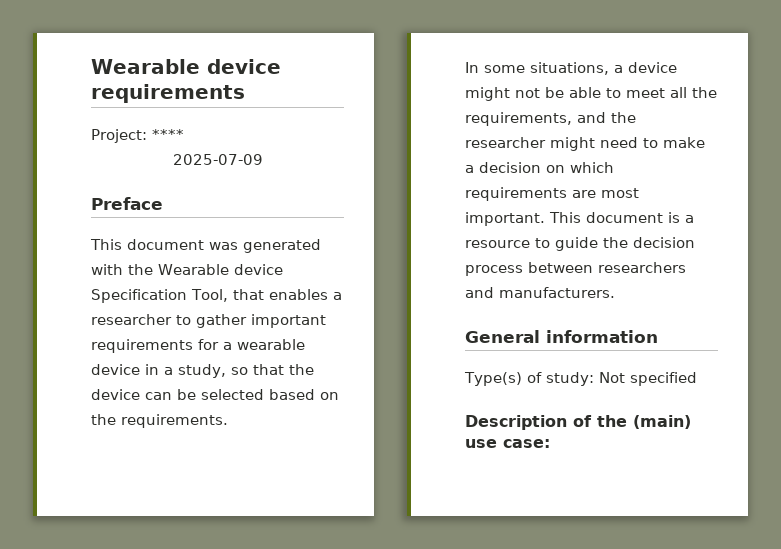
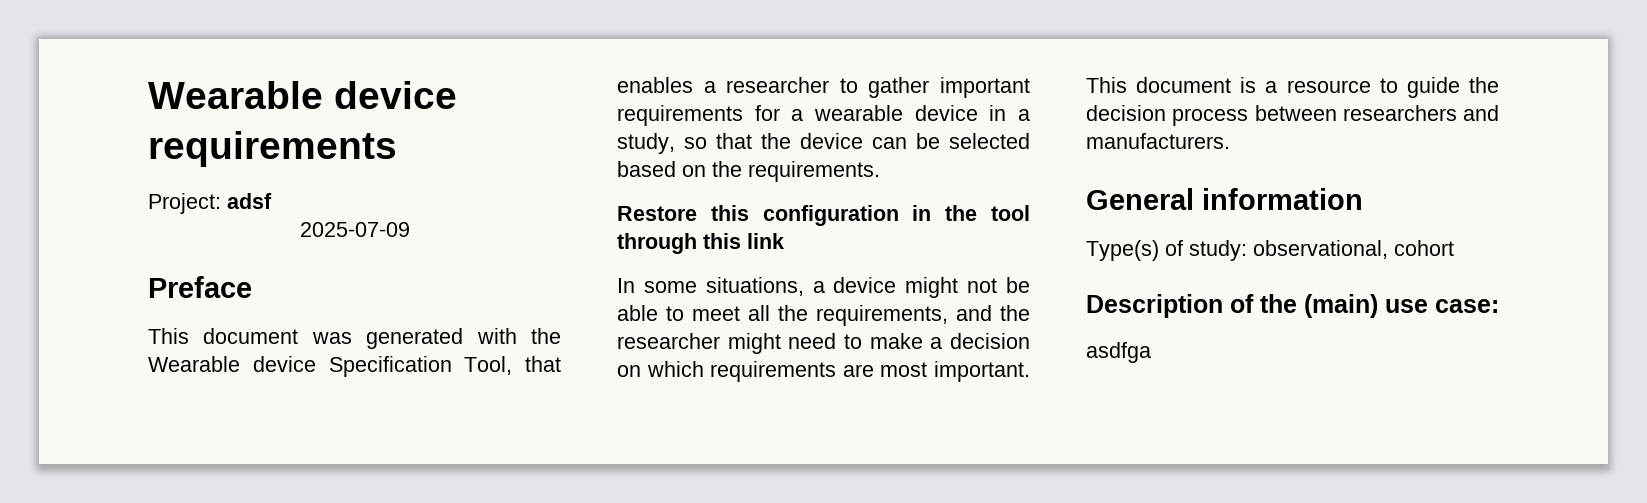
- Project: ****
+ Project: adsf
+ Restore this configuration in the tool through this link
- Type(s) of study: Not specified
+ Type(s) of study: observational, cohort
+ asdfga

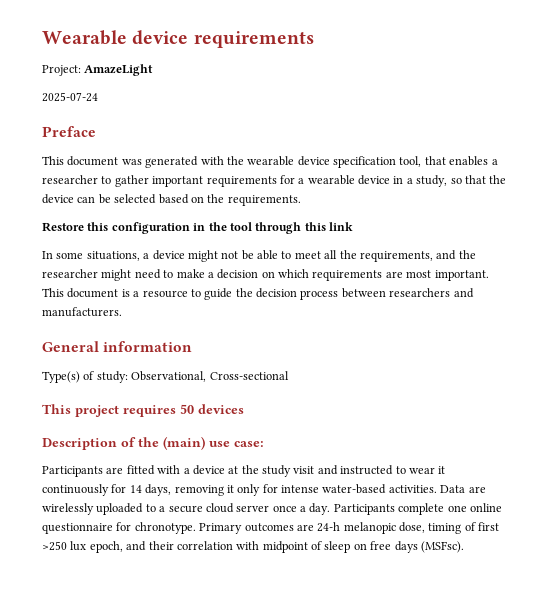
- Project: adsf
- 2025-07-09
+ Project: AmazeLight
+ 2025-07-24
- This document was generated with the Wearable device Specification Tool, that enables a researcher to gather important requirements for a wearable device in a study, so that the device can be selected based on the requirements.
+ This document was generated with the wearable device specification tool, that enables a researcher to gather important requirements for a wearable device in a study, so that the device can be selected based on the requirements.
- Type(s) of study: observational, cohort
+ Type(s) of study: Observational, Cross-sectional
+ This project requires 50 devices
- asdfga
+ Participants are fitted with a device at the study visit and instructed to wear it continuously for 14 days, removing it only for intense water‑based activities. Data are wirelessly uploaded to a secure cloud server once a day. Participants complete one online questionnaire for chronotype. Primary outcomes are 24‑h melanopic dose, timing of first >250 lux epoch, and their correlation with midpoint of sleep on free days (MSFsc).

